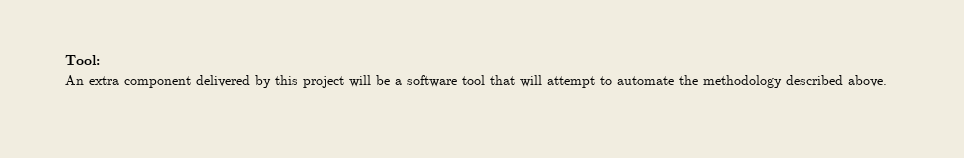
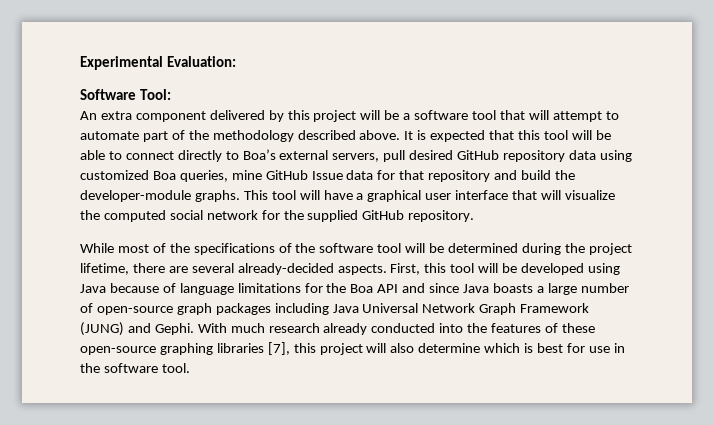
- Tool:
+ Experimental Evaluation:
+ Software Tool:
- An extra component delivered by this project will be a software tool that will attempt to automate the methodology described above.
+ An extra component delivered by this project will be a software tool that will attempt to automate part of the methodology described above.
+ It is expected that this tool will be able to connect directly to Boa’s external servers, pull desired GitHub repository data using customized Boa queries, mine GitHub Issue data for that repository and build the developer-module graphs. This tool will have a graphical user interface that will visualize the computed social network for the supplied GitHub repository.
+ While most of the specifications of the software tool will be determined during the project lifetime, there are several already-decided aspects. First, this tool will be developed using Java because of language limitations for the Boa API and since Java boasts a large number of open-source graph packages including Java Universal Network Graph Framework (JUNG) and Gephi. With much research already conducted into the features of these open-source graphing libraries [7], this project will also determine which is best for use in the software tool.

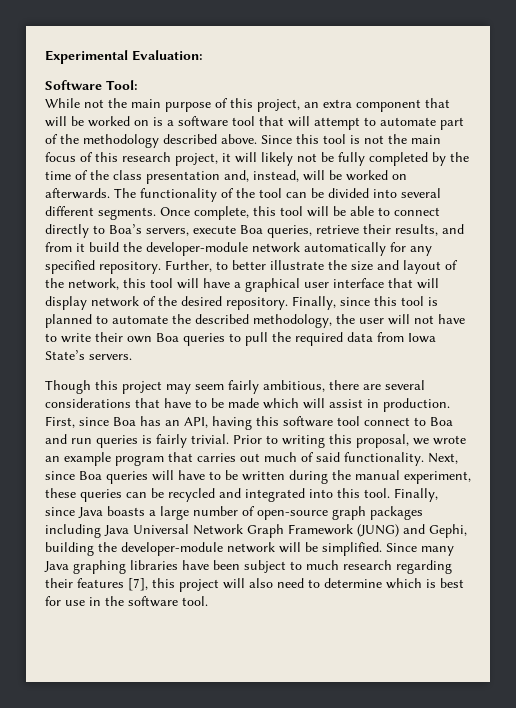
- An extra component delivered by this project will be a software tool that will attempt to automate part of the methodology described above.
+ While not the main purpose of this project, an extra component that will be worked on is a software tool that will attempt to automate part of the methodology described above.
- It is expected that this tool will be able to connect directly to Boa’s external servers, pull desired GitHub repository data using customized Boa queries, mine GitHub Issue data for that repository and build the developer-module graphs. This tool will have a graphical user interface that will visualize the computed social network for the supplied GitHub repository.
- While most of the specifications of the software tool will be determined during the project lifetime, there are several already-decided aspects. First, this tool will be developed using Java because of language limitations for the Boa API and since Java boasts a large number of open-source graph packages including Java Universal Network Graph Framework (JUNG) and Gephi. With much research already conducted into the features of these open-source graphing libraries [7], this project will also determine which is best for use in the software tool.
+ Since this tool is not the main focus of this research project, it will likely not be fully completed by the time of the class presentation and, instead, will be worked on afterwards. The functionality of the tool can be divided into several different segments. Once complete, this tool will be able to connect directly to Boa’s servers, execute Boa queries, retrieve their results, and from it build the developer-module network automatically for any specified repository. Further, to better illustrate the size and layout of the network, this tool will have a graphical user interface that will display network of the desired repository. Finally, since this tool is planned to automate the described methodology, the user will not have to write their own Boa queries to pull the required data from Iowa State’s servers.
+ Though this project may seem fairly ambitious, there are several considerations that have to be made which will assist in production. First, since Boa has an API, having this software tool connect to Boa and run queries is fairly trivial. Prior to writing this proposal, we wrote an example program that carries out much of said functionality. Next, since Boa queries will have to be written during the manual experiment, these queries can be recycled and integrated into this tool. Finally, since Java boasts a large number of open-source graph packages including Java Universal Network Graph Framework (JUNG) and Gephi, building the developer-module network will be simplified. Since many Java graphing libraries have been subject to much research regarding their features [7], this project will also need to determine which is best for use in the software tool.

